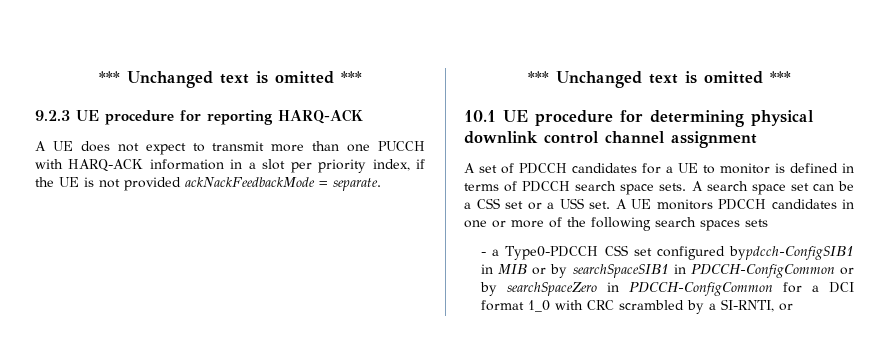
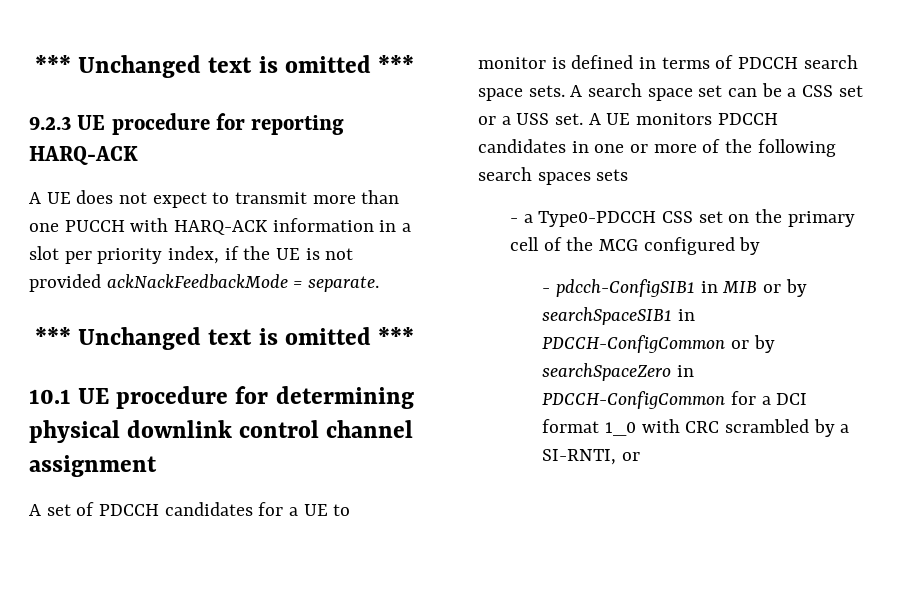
- - a Type0-PDCCH CSS set configured bypdcch-ConfigSIB1 in MIB or by searchSpaceSIB1 in PDCCH-ConfigCommon or by searchSpaceZero in PDCCH-ConfigCommon for a DCI format 1_0 with CRC scrambled by a SI-RNTI, or
+ - a Type0-PDCCH CSS set on the primary cell of the MCG configured by
+ - pdcch-ConfigSIB1 in MIB or by searchSpaceSIB1 in PDCCH-ConfigCommon or by searchSpaceZero in PDCCH-ConfigCommon for a DCI format 1_0 with CRC scrambled by a SI-RNTI, or

